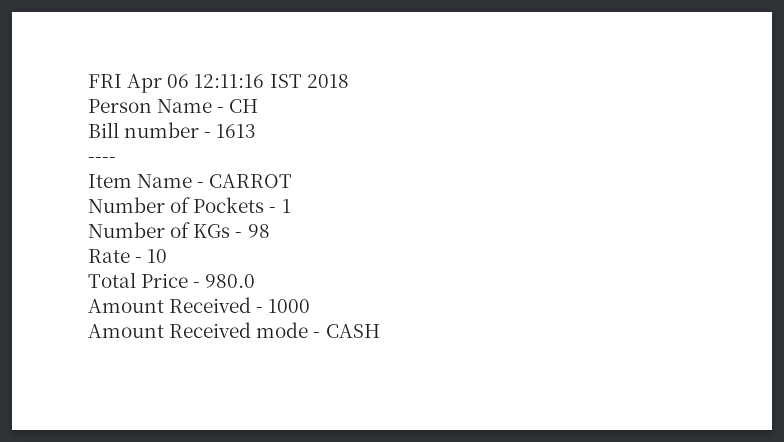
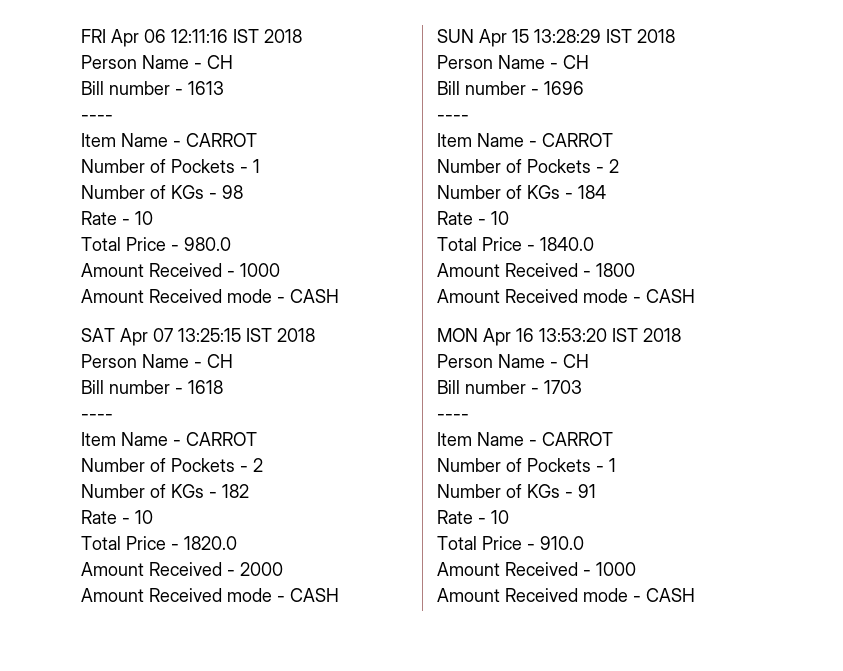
+ SAT Apr 07 13:25:15 IST 2018
+ Person Name - CH
+ Bill number - 1618
+ ----
+ Item Name - CARROT
+ Number of Pockets - 2
+ Number of KGs - 182
+ Rate - 10
+ Total Price - 1820.0
+ Amount Received - 2000
+ Amount Received mode - CASH
+ SUN Apr 15 13:28:29 IST 2018
+ Person Name - CH
+ Bill number - 1696
+ ----
+ Item Name - CARROT
+ Number of Pockets - 2
+ Number of KGs - 184
+ Rate - 10
+ Total Price - 1840.0
+ Amount Received - 1800
+ Amount Received mode - CASH
+ MON Apr 16 13:53:20 IST 2018
+ Person Name - CH
+ Bill number - 1703
+ ----
+ Item Name - CARROT
+ Number of Pockets - 1
+ Number of KGs - 91
+ Rate - 10
+ Total Price - 910.0
+ Amount Received - 1000
+ Amount Received mode - CASH

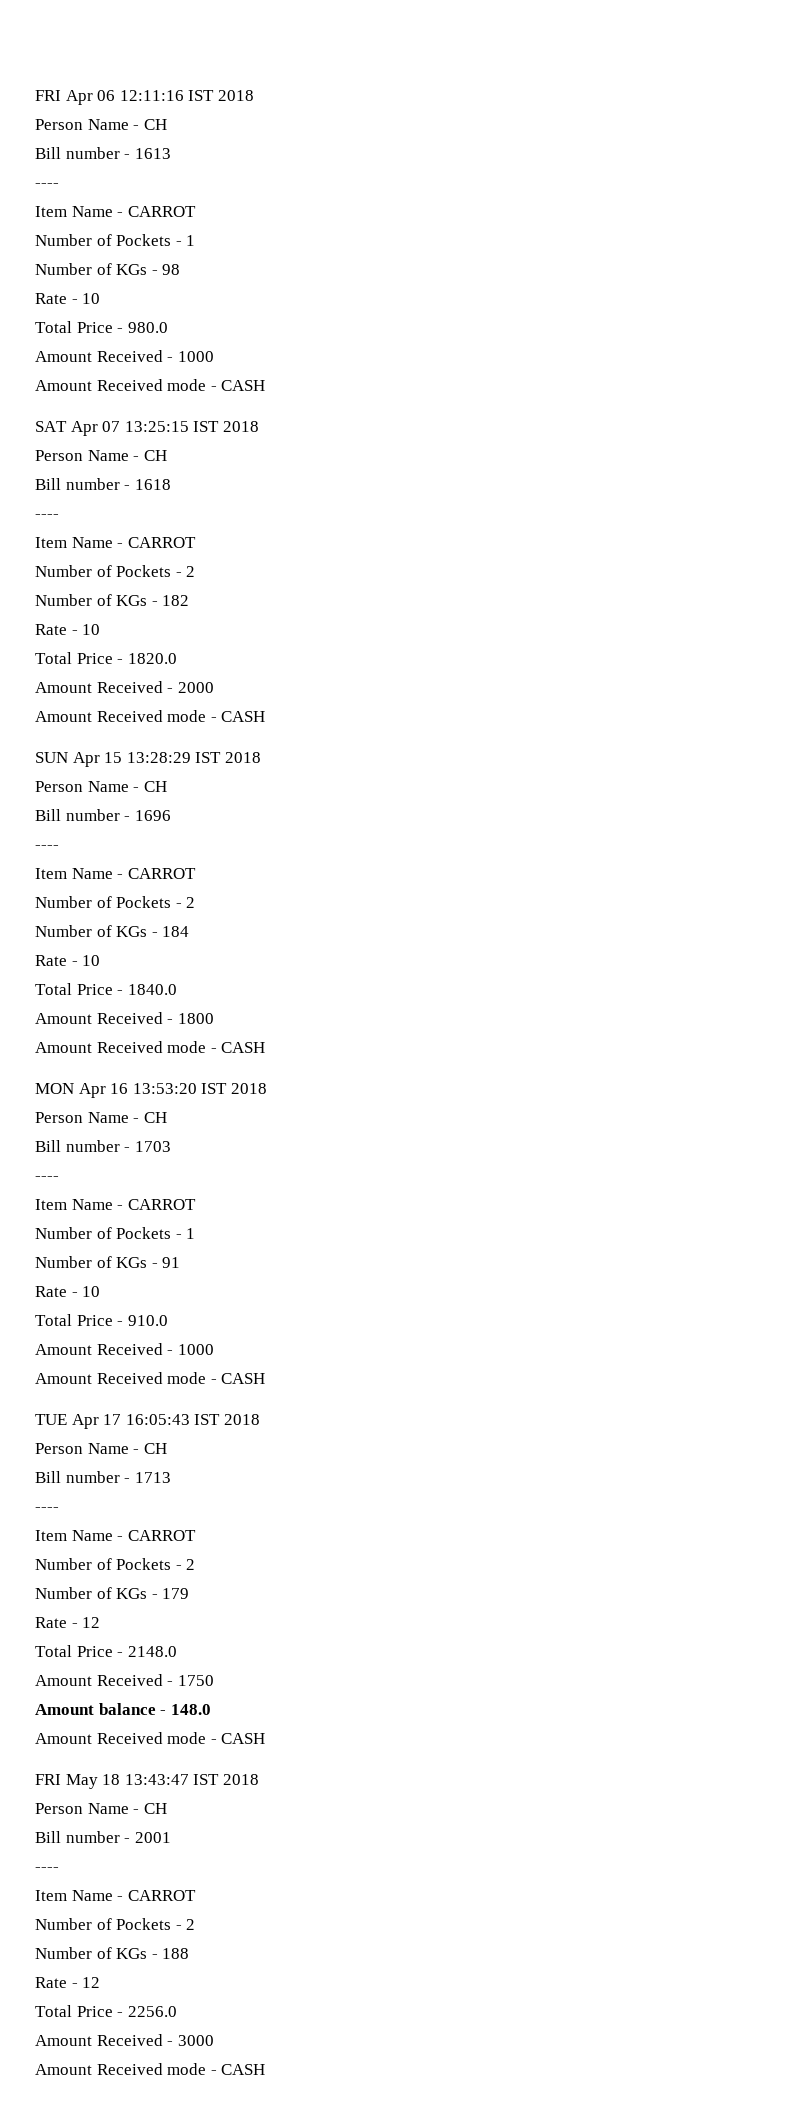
+ TUE Apr 17 16:05:43 IST 2018
+ Person Name - CH
+ Bill number - 1713
+ ----
+ Item Name - CARROT
+ Number of Pockets - 2
+ Number of KGs - 179
+ Rate - 12
+ Total Price - 2148.0
+ Amount Received - 1750
+ Amount balance - 148.0
+ Amount Received mode - CASH
+ FRI May 18 13:43:47 IST 2018
+ Person Name - CH
+ Bill number - 2001
+ ----
+ Item Name - CARROT
+ Number of Pockets - 2
+ Number of KGs - 188
+ Rate - 12
+ Total Price - 2256.0
+ Amount Received - 3000
+ Amount Received mode - CASH

